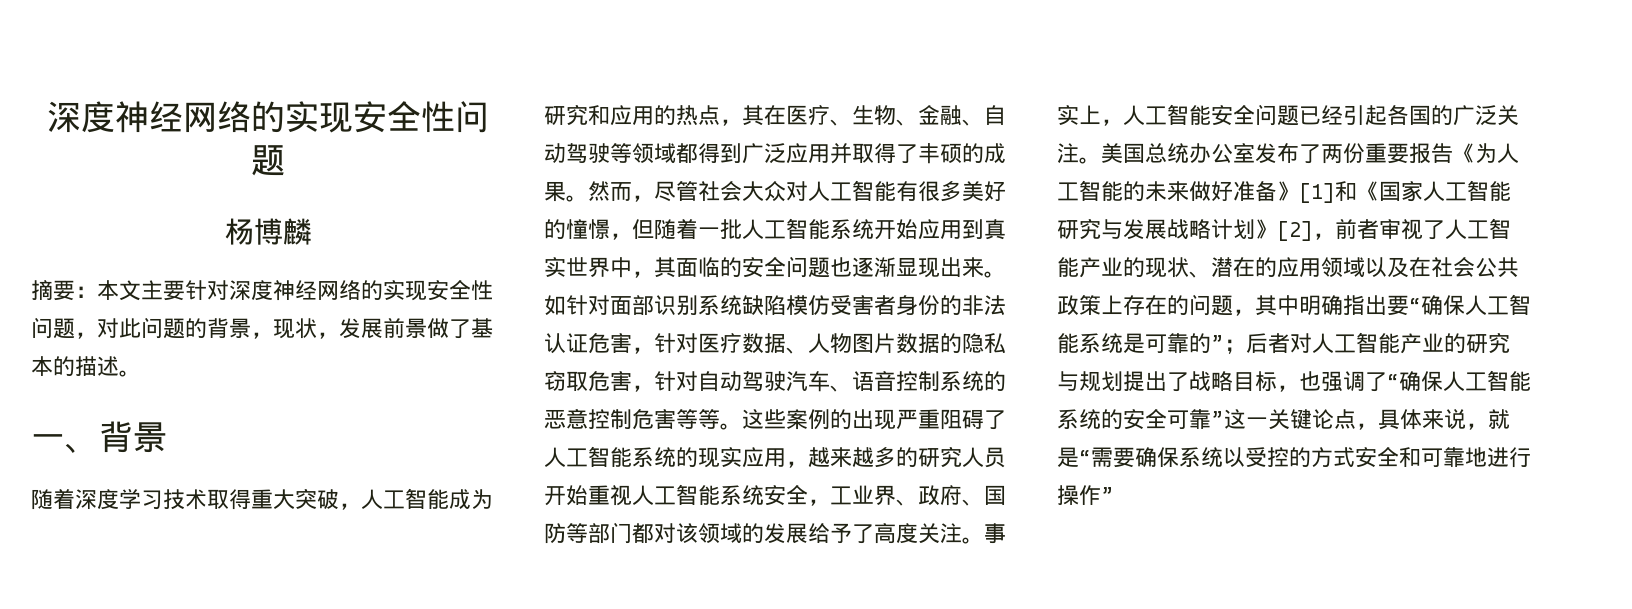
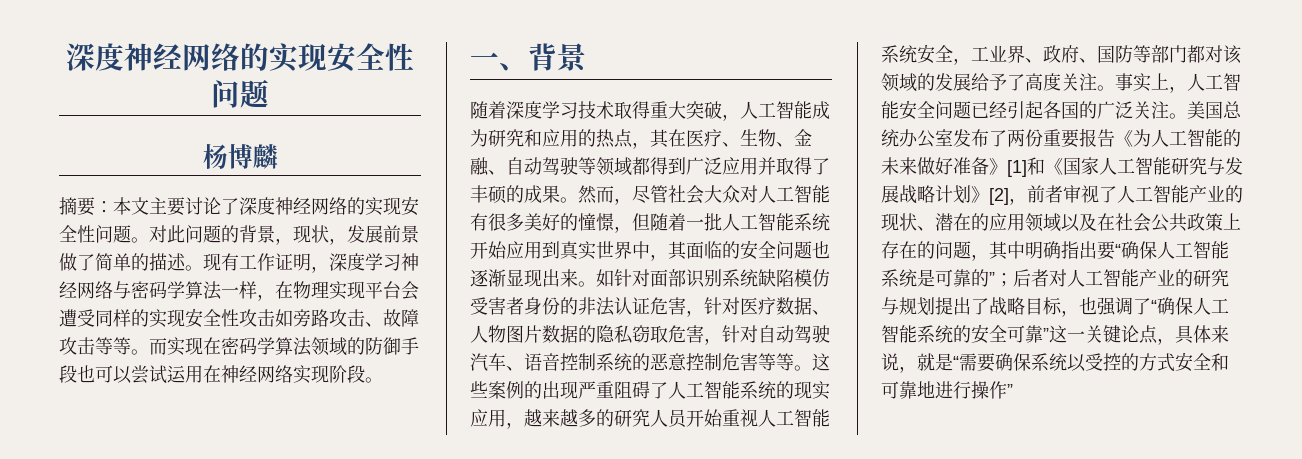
- 摘要：本文主要针对深度神经网络的实现安全性问题，对此问题的背景，现状，发展前景做了基本的描述。
+ 摘要：本文主要讨论了深度神经网络的实现安全性问题。对此问题的背景，现状，发展前景做了简单的描述。现有工作证明，深度学习神经网络与密码学算法一样，在物理实现平台会遭受同样的实现安全性攻击如旁路攻击、故障攻击等等。而实现在密码学算法领域的防御手段也可以尝试运用在神经网络实现阶段。

